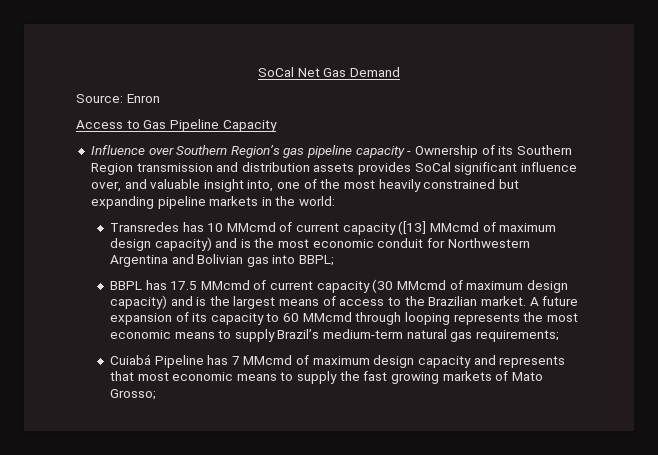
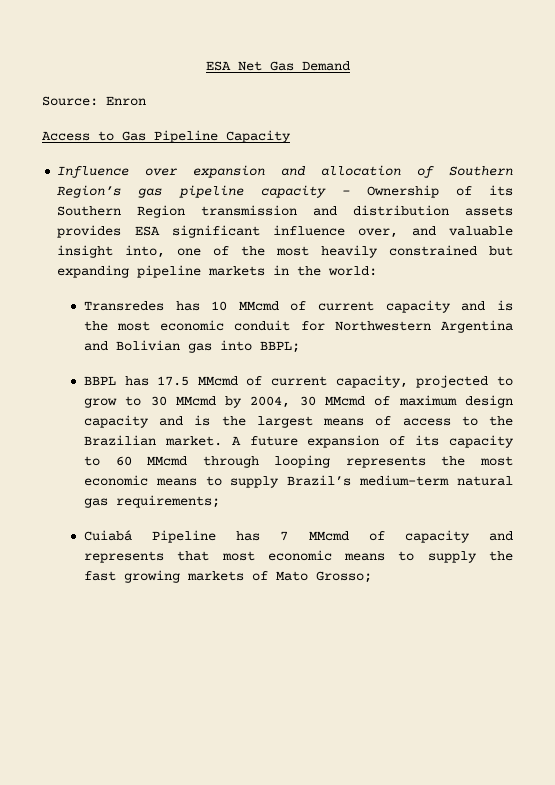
- SoCal Net Gas Demand
+ ESA Net Gas Demand
- Influence over Southern Region’s gas pipeline capacity - Ownership of its Southern Region transmission and distribution assets provides SoCal significant influence over, and valuable insight into, one of the most heavily constrained but expanding pipeline markets in the world:
+ Influence over expansion and allocation of Southern Region’s gas pipeline capacity - Ownership of its Southern Region transmission and distribution assets provides ESA significant influence over, and valuable insight into, one of the most heavily constrained but expanding pipeline markets in the world:
- Transredes has 10 MMcmd of current capacity ([13] MMcmd of maximum design capacity) and is the most economic conduit for Northwestern Argentina and Bolivian gas into BBPL;
+ Transredes has 10 MMcmd of current capacity and is the most economic conduit for Northwestern Argentina and Bolivian gas into BBPL;
- BBPL has 17.5 MMcmd of current capacity (30 MMcmd of maximum design capacity) and is the largest means of access to the Brazilian market.
+ BBPL has 17.5 MMcmd of current capacity, projected to grow to 30 MMcmd by 2004, 30 MMcmd of maximum design capacity and is the largest means of access to the Brazilian market.
- Cuiabá Pipeline has 7 MMcmd of maximum design capacity and represents that most economic means to supply the fast growing markets of Mato Grosso;
+ Cuiabá Pipeline has 7 MMcmd of capacity and represents that most economic means to supply the fast growing markets of Mato Grosso;

